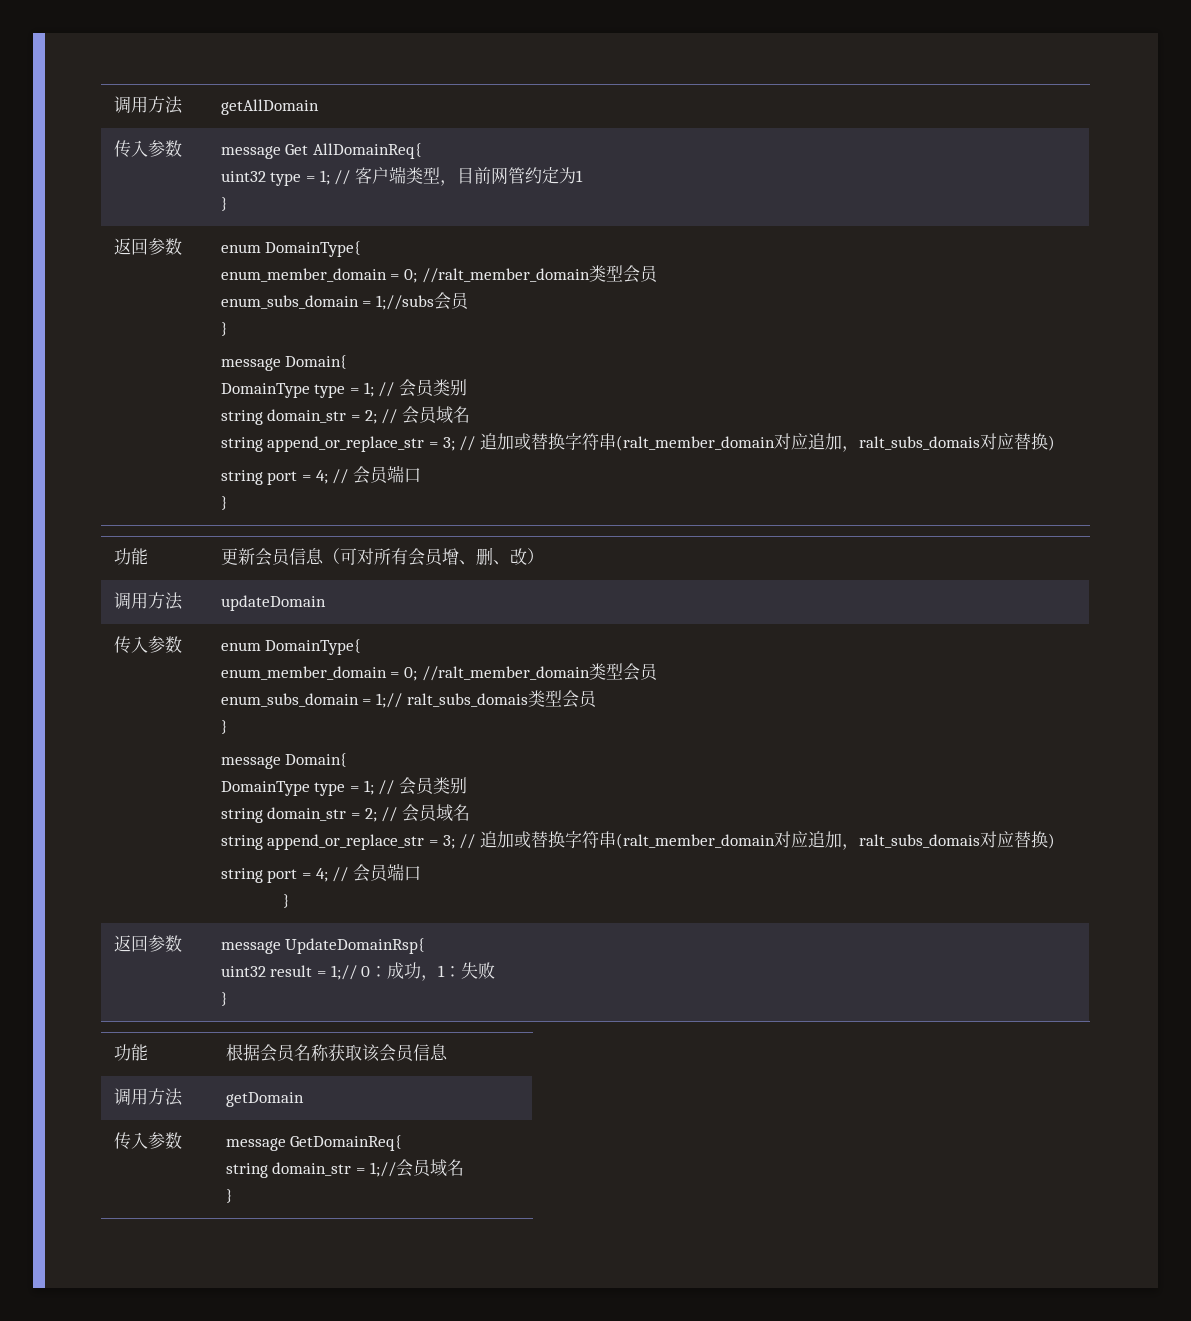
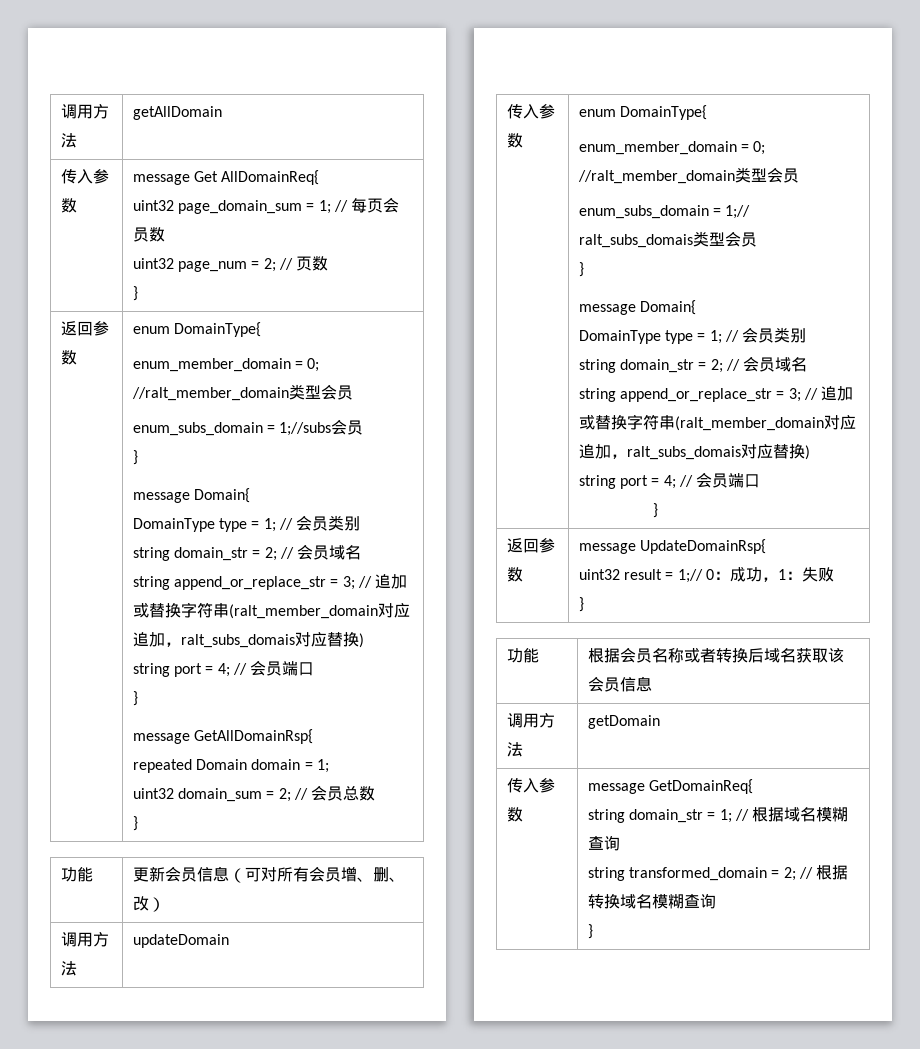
  传入参数 | message Get AllDomainReq{
- uint32 type = 1; // 客户端类型，目前网管约定为1
+ uint32 page_domain_sum = 1; // 每页会员数
+ uint32 page_num = 2; // 页数
+ message GetAllDomainRsp{
+ repeated Domain domain = 1;
+ uint32 domain_sum = 2; // 会员总数
+ }
- 功能 | 根据会员名称获取该会员信息
+ 功能 | 根据会员名称或者转换后域名获取该会员信息
  传入参数 | message GetDomainReq{
- string domain_str = 1;//会员域名
+ string domain_str = 1; // 根据域名模糊查询
+ string transformed_domain = 2; // 根据转换域名模糊查询

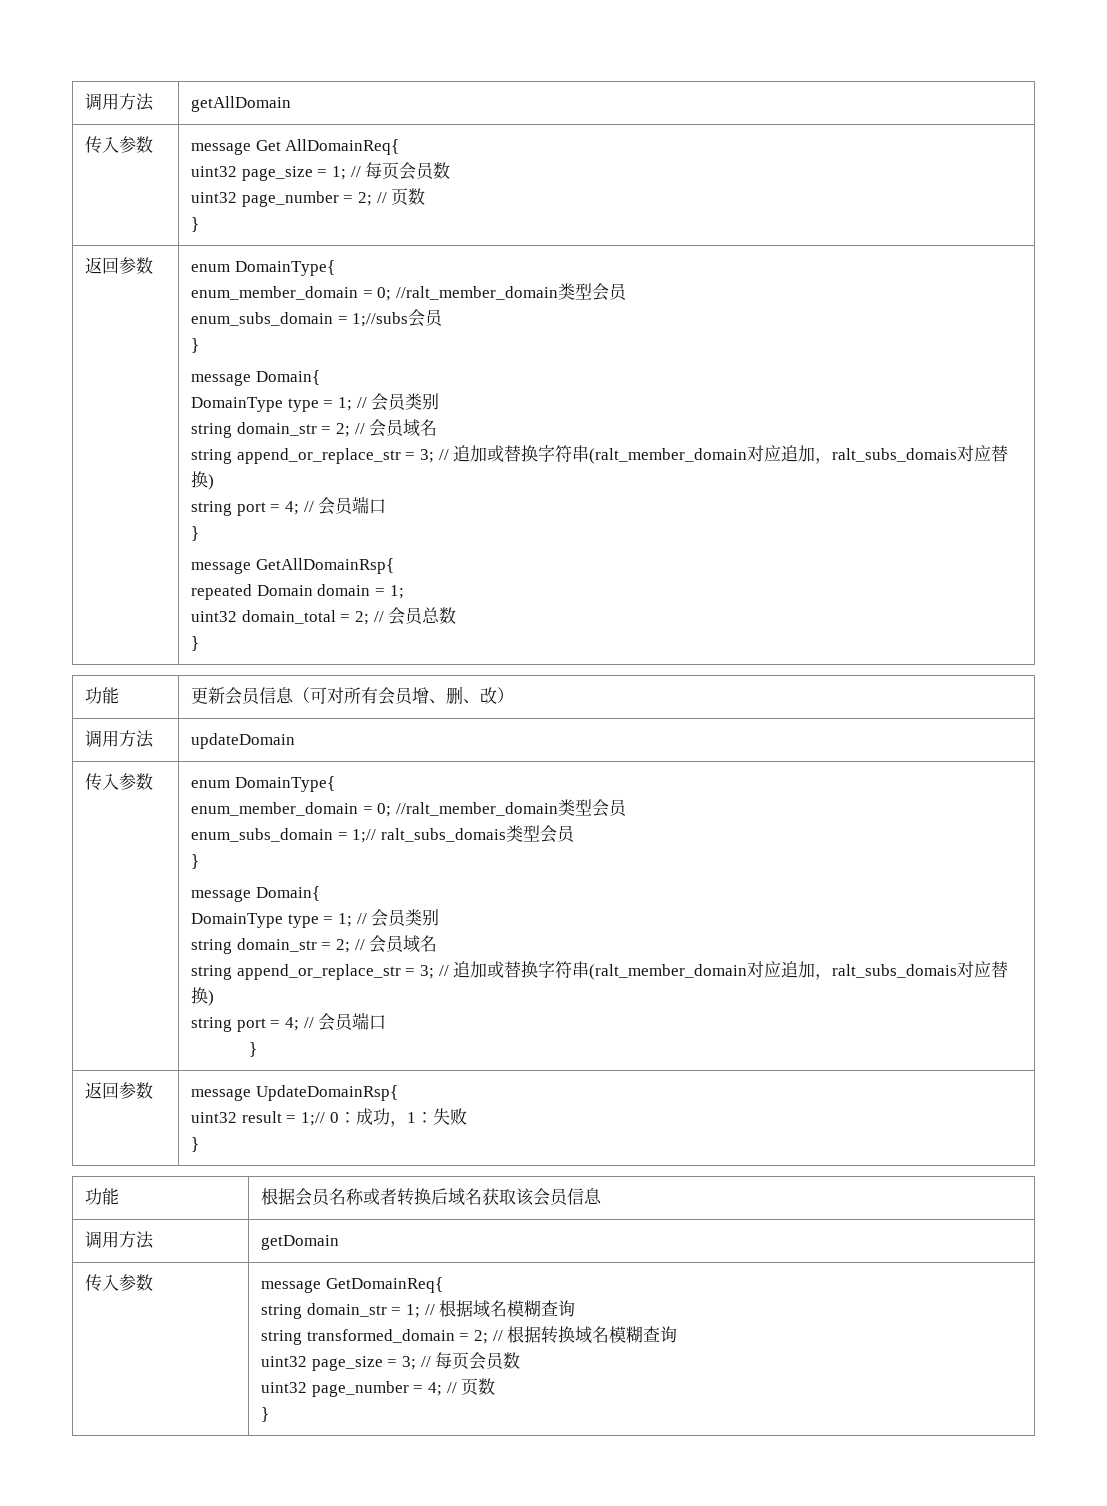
  传入参数 | message Get AllDomainReq{
- uint32 page_domain_sum = 1; // 每页会员数
- uint32 page_num = 2; // 页数
+ uint32 page_size = 1; // 每页会员数
+ uint32 page_number = 2; // 页数
- uint32 domain_sum = 2; // 会员总数
+ uint32 domain_total = 2; // 会员总数
  传入参数 | message GetDomainReq{
  string domain_str = 1; // 根据域名模糊查询
  string transformed_domain = 2; // 根据转换域名模糊查询
+ uint32 page_size = 3; // 每页会员数
+ uint32 page_number = 4; // 页数

